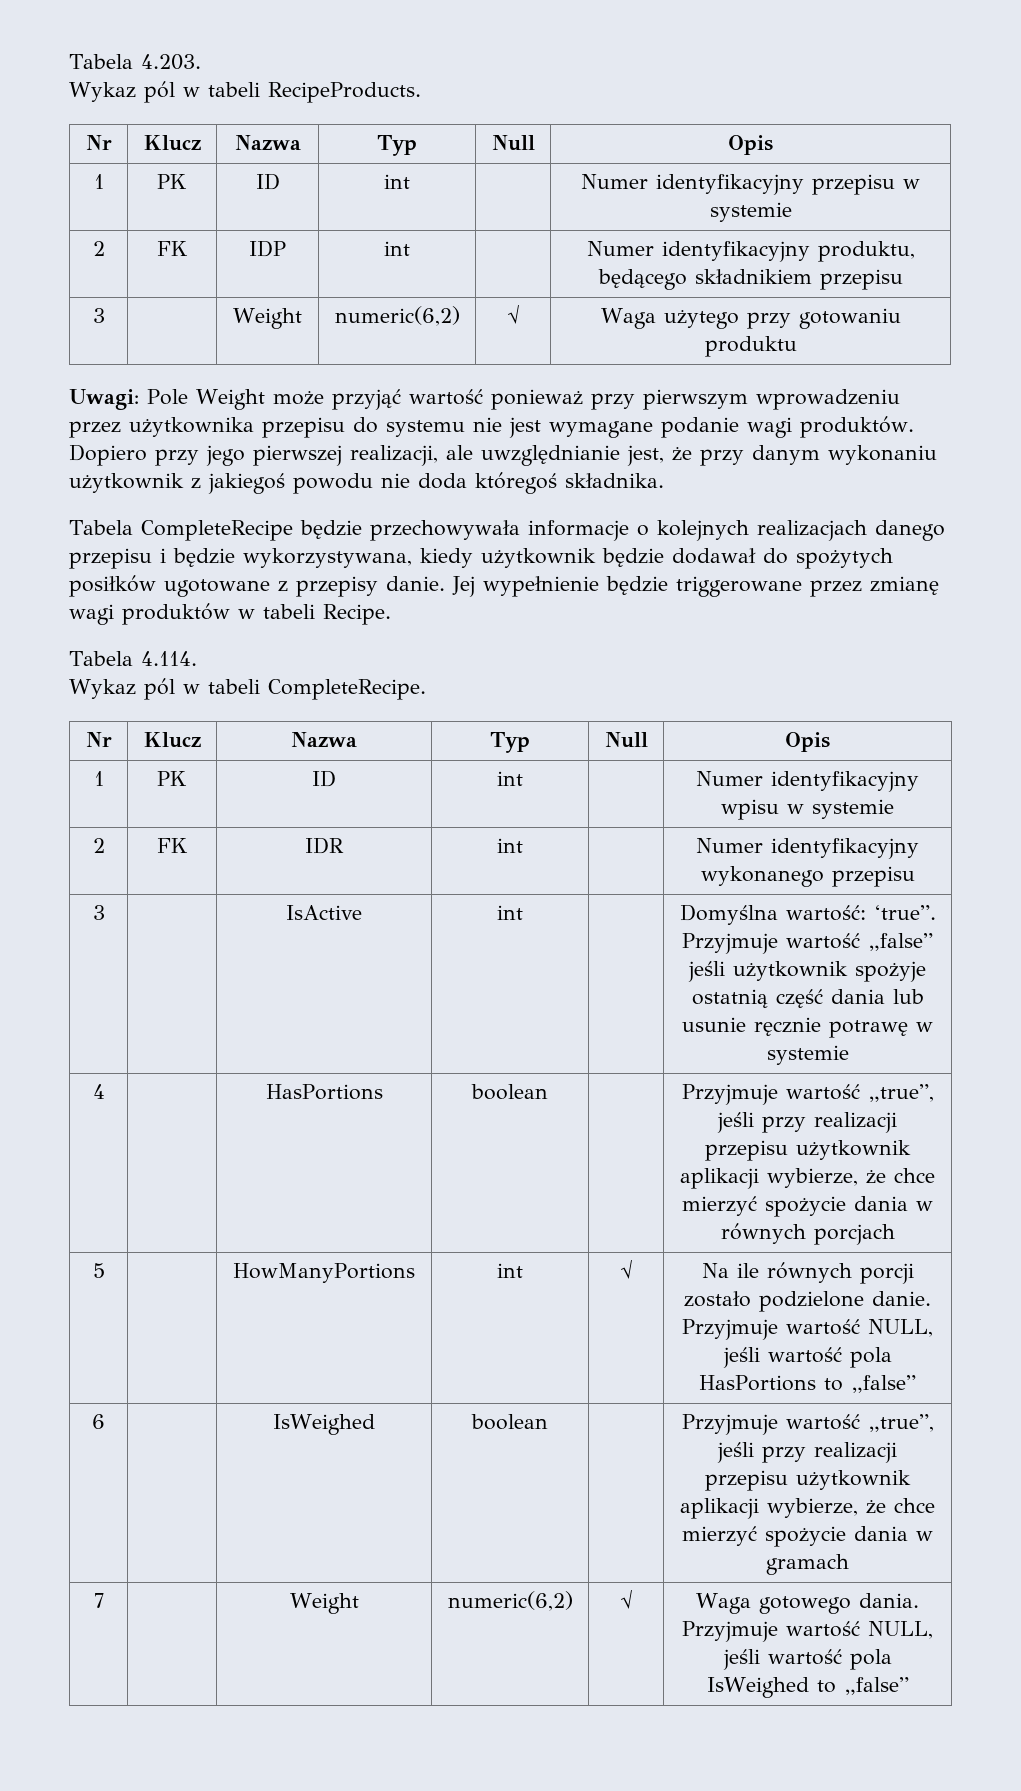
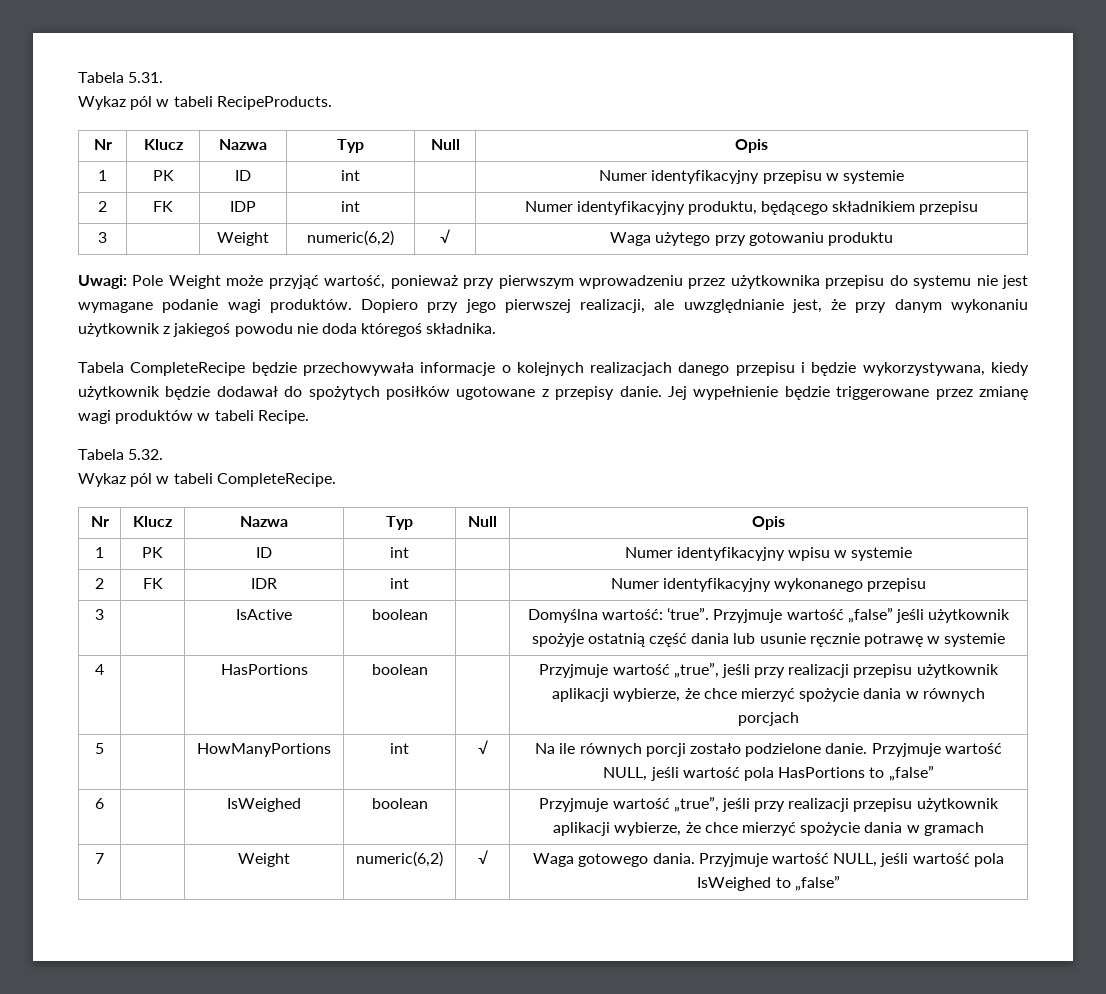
- Tabela 4.203.
+ Tabela 5.31.
- Uwagi: Pole Weight może przyjąć wartość ponieważ przy pierwszym wprowadzeniu przez użytkownika przepisu do systemu nie jest wymagane podanie wagi produktów.
+ Uwagi: Pole Weight może przyjąć wartość, ponieważ przy pierwszym wprowadzeniu przez użytkownika przepisu do systemu nie jest wymagane podanie wagi produktów.
- Tabela 4.114.
+ Tabela 5.32.
- 3 | | IsActive | int | | Domyślna wartość: ‘true”. Przyjmuje wartość „false” jeśli użytkownik spożyje ostatnią część dania lub usunie ręcznie potrawę w systemie
+ 3 | | IsActive | boolean | | Domyślna wartość: ‘true”. Przyjmuje wartość „false” jeśli użytkownik spożyje ostatnią część dania lub usunie ręcznie potrawę w systemie

